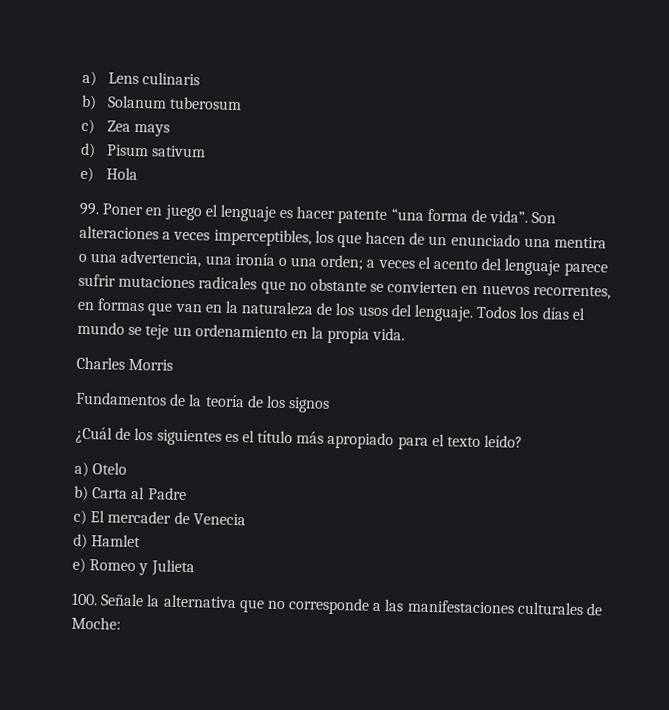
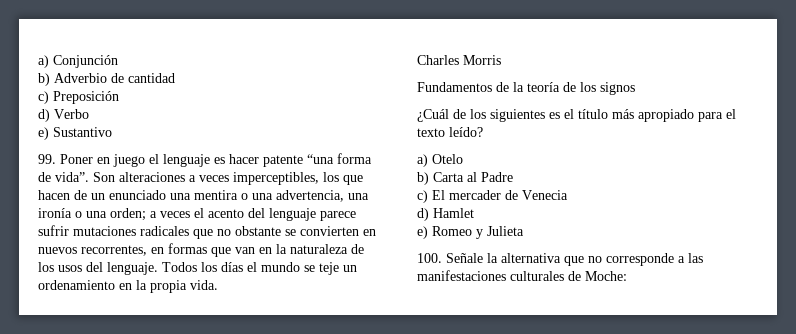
- a) Lens culinaris
- b) Solanum tuberosum
- c) Zea mays
- d) Pisum sativum
- e) Hola
+ a) Conjunción
+ b) Adverbio de cantidad
+ c) Preposición
+ d) Verbo
+ e) Sustantivo

